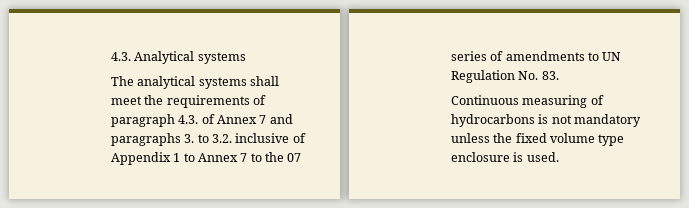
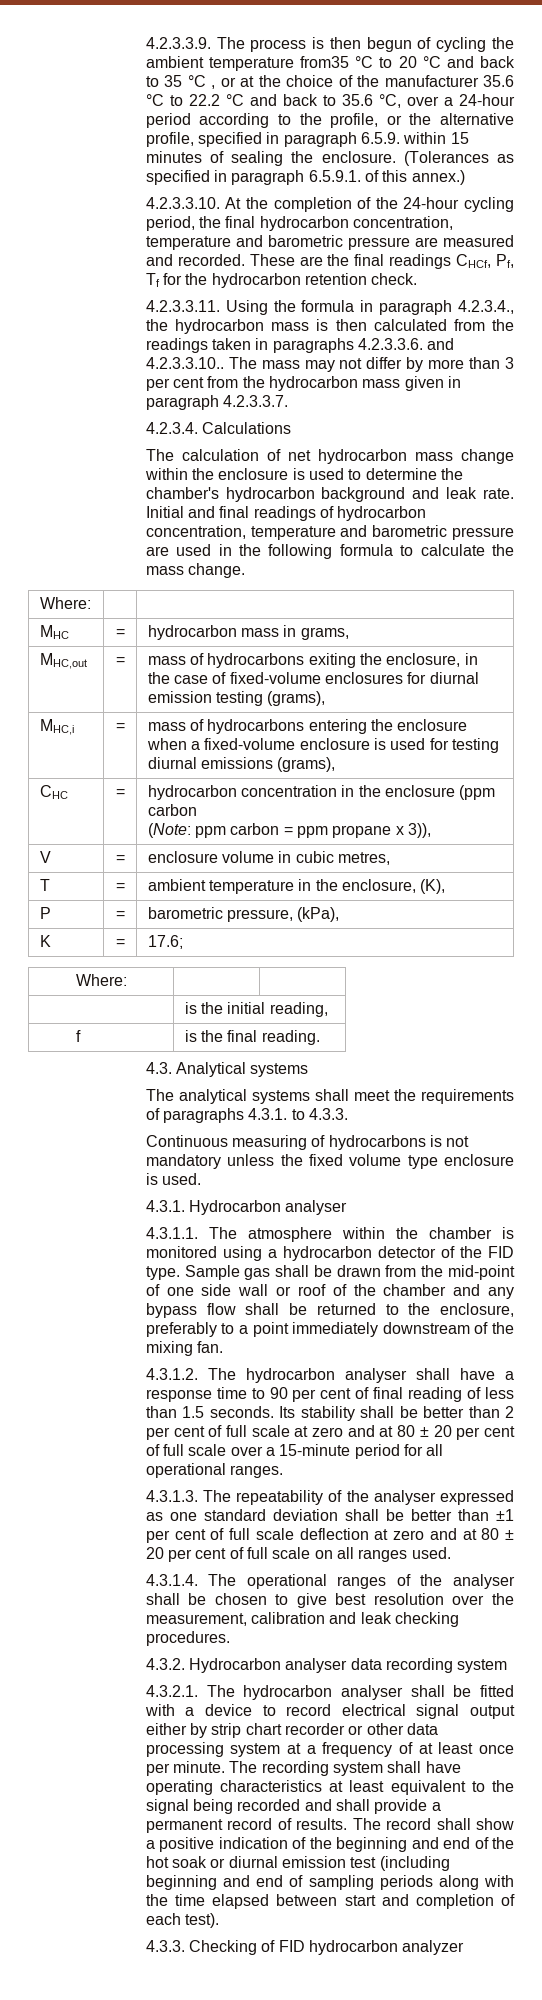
+ 4.2.3.3.9. The process is then begun of cycling the ambient temperature from35 °C to 20 °C and back to 35 °C , or at the choice of the manufacturer 35.6 °C to 22.2 °C and back to 35.6 °C, over a 24-hour period according to the profile, or the alternative profile, specified in paragraph 6.5.9. within 15 minutes of sealing the enclosure. (Tolerances as specified in paragraph 6.5.9.1. of this annex.)
+ 4.2.3.3.10. At the completion of the 24-hour cycling period, the final hydrocarbon concentration, temperature and barometric pressure are measured and recorded. These are the final readings CHCf, Pf, Tf for the hydrocarbon retention check.
+ 4.2.3.3.11. Using the formula in paragraph 4.2.3.4., the hydrocarbon mass is then calculated from the readings taken in paragraphs 4.2.3.3.6. and 4.2.3.3.10.. The mass may not differ by more than 3 per cent from the hydrocarbon mass given in paragraph 4.2.3.3.7.
+ 4.2.3.4. Calculations
+ The calculation of net hydrocarbon mass change within the enclosure is used to determine the chamber's hydrocarbon background and leak rate. Initial and final readings of hydrocarbon concentration, temperature and barometric pressure are used in the following formula to calculate the mass change.
+ Where: | |
+ MHC | = | hydrocarbon mass in grams,
+ MHC,out | = | mass of hydrocarbons exiting the enclosure, in the case of fixed-volume enclosures for diurnal emission testing (grams),
+ MHC,i | = | mass of hydrocarbons entering the enclosure when a fixed-volume enclosure is used for testing diurnal emissions (grams),
+ CHC | = | hydrocarbon concentration in the enclosure (ppm carbon
+ (Note: ppm carbon = ppm propane x 3)),
+ V | = | enclosure volume in cubic metres,
+ T | = | ambient temperature in the enclosure, (K),
+ P | = | barometric pressure, (kPa),
+ K | = | 17.6;
+ Where: | |
+ | is the initial reading,
+ f | is the final reading.
- The analytical systems shall meet the requirements of paragraph 4.3. of Annex 7 and paragraphs 3. to 3.2. inclusive of Appendix 1 to Annex 7 to the 07 series of amendments to UN Regulation No. 83.
+ The analytical systems shall meet the requirements of paragraphs 4.3.1. to 4.3.3.
+ 4.3.1. Hydrocarbon analyser
+ 4.3.1.1. The atmosphere within the chamber is monitored using a hydrocarbon detector of the FID type. Sample gas shall be drawn from the mid-point of one side wall or roof of the chamber and any bypass flow shall be returned to the enclosure, preferably to a point immediately downstream of the mixing fan.
+ 4.3.1.2. The hydrocarbon analyser shall have a response time to 90 per cent of final reading of less than 1.5 seconds. Its stability shall be better than 2 per cent of full scale at zero and at 80 ± 20 per cent of full scale over a 15-minute period for all operational ranges.
+ 4.3.1.3. The repeatability of the analyser expressed as one standard deviation shall be better than ±1 per cent of full scale deflection at zero and at 80 ± 20 per cent of full scale on all ranges used.
+ 4.3.1.4. The operational ranges of the analyser shall be chosen to give best resolution over the measurement, calibration and leak checking procedures.
+ 4.3.2. Hydrocarbon analyser data recording system
+ 4.3.2.1. The hydrocarbon analyser shall be fitted with a device to record electrical signal output either by strip chart recorder or other data processing system at a frequency of at least once per minute. The recording system shall have operating characteristics at least equivalent to the signal being recorded and shall provide a permanent record of results. The record shall show a positive indication of the beginning and end of the hot soak or diurnal emission test (including beginning and end of sampling periods along with the time elapsed between start and completion of each test).
+ 4.3.3. Checking of FID hydrocarbon analyzer

